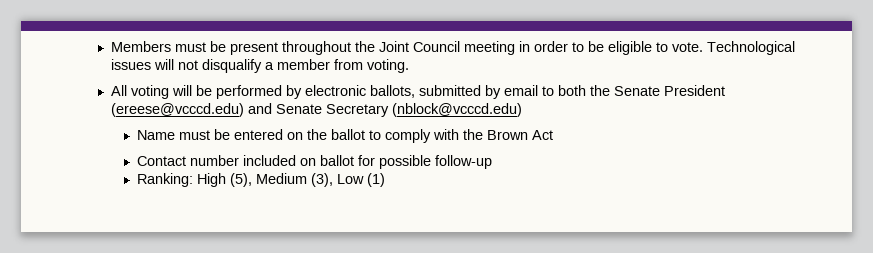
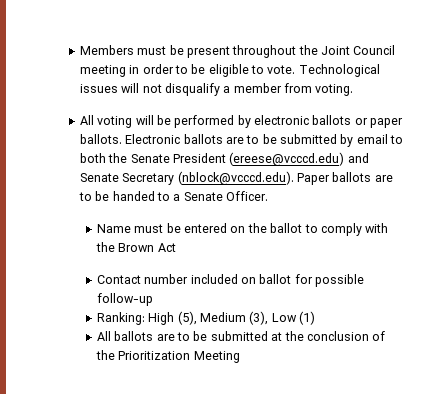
- All voting will be performed by electronic ballots, submitted by email to both the Senate President (ereese@vcccd.edu) and Senate Secretary (nblock@vcccd.edu)
+ All voting will be performed by electronic ballots or paper ballots. Electronic ballots are to be submitted by email to both the Senate President (ereese@vcccd.edu) and Senate Secretary (nblock@vcccd.edu). Paper ballots are to be handed to a Senate Officer.
+ All ballots are to be submitted at the conclusion of the Prioritization Meeting

